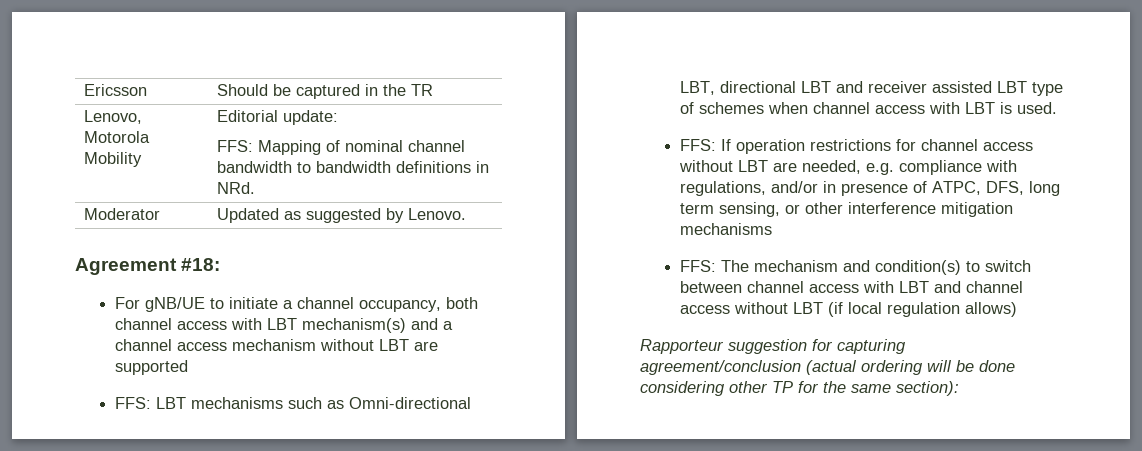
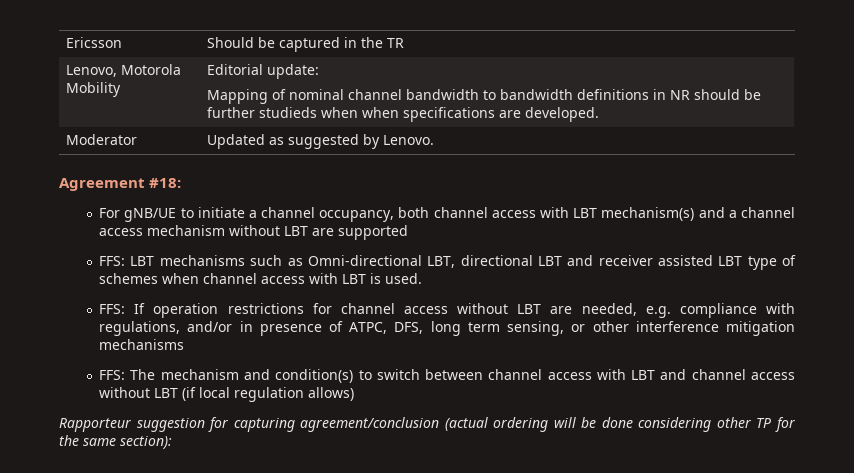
  Lenovo, Motorola Mobility | Editorial update:
- FFS: Mapping of nominal channel bandwidth to bandwidth definitions in NRd.
+ Mapping of nominal channel bandwidth to bandwidth definitions in NR should be further studieds when when specifications are developed.

